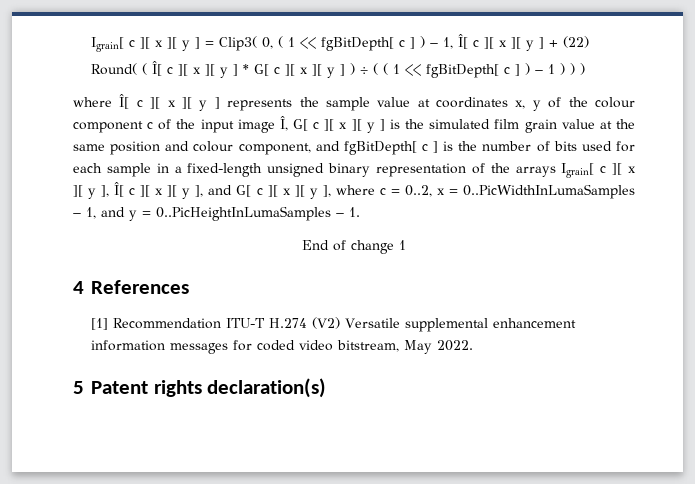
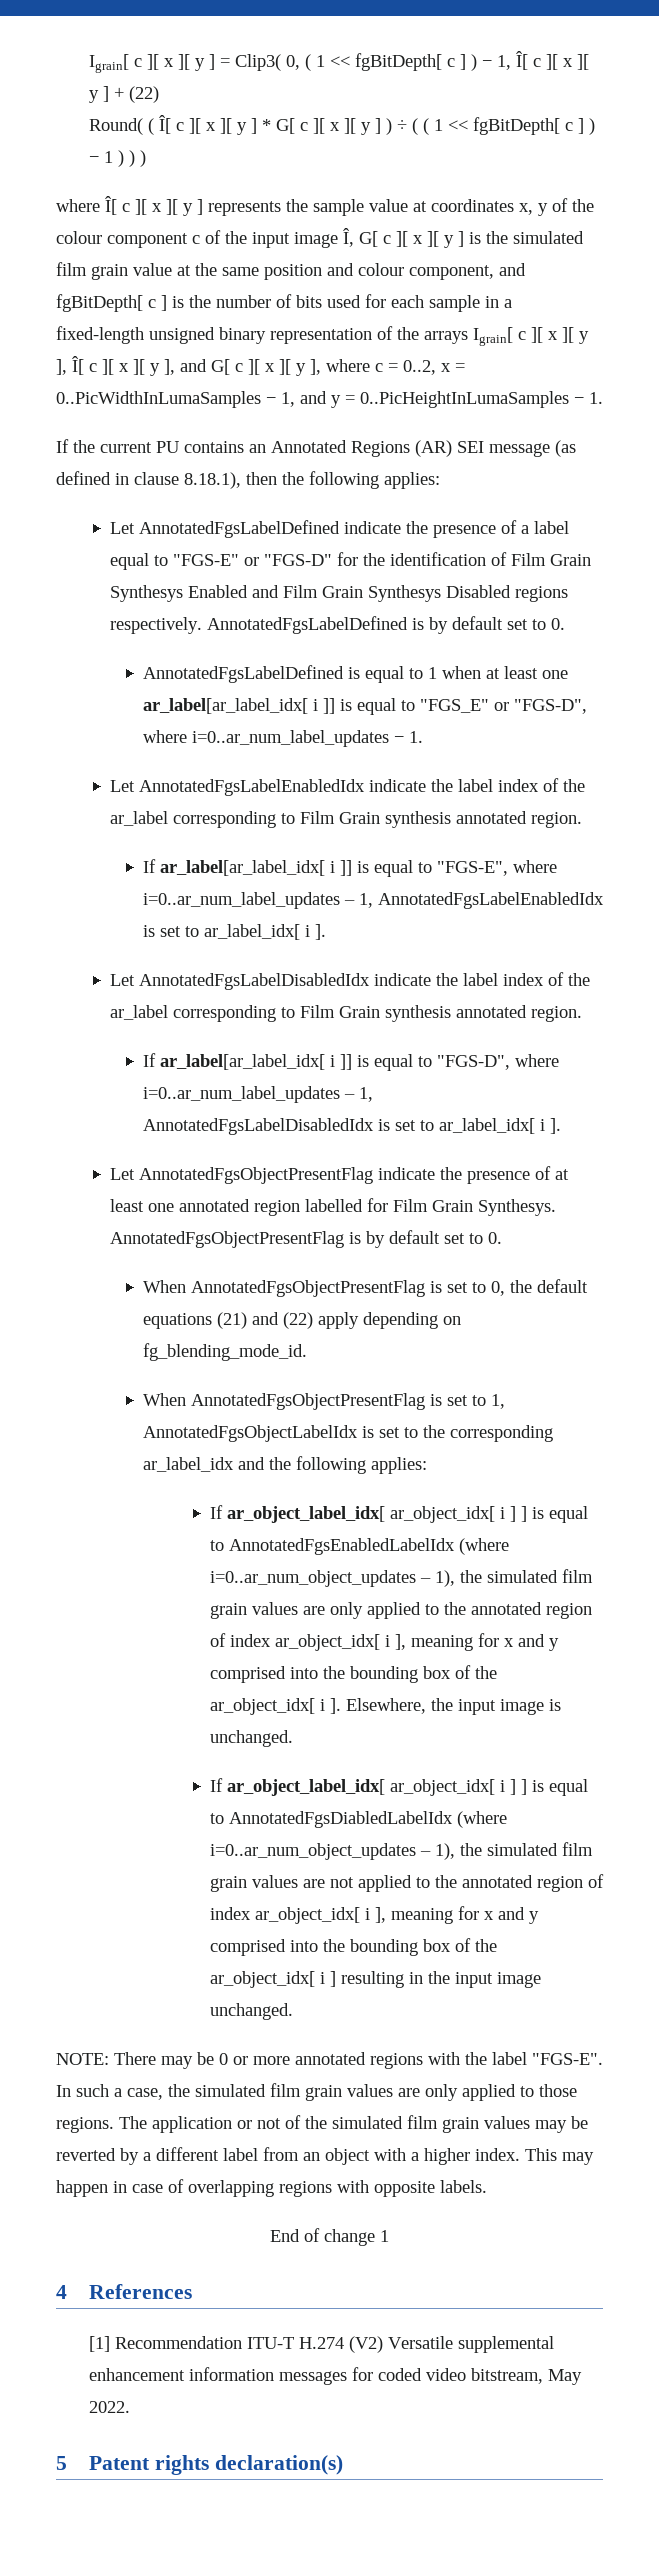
+ If the current PU contains an Annotated Regions (AR) SEI message (as defined in clause 8.18.1), then the following applies:
+ Let AnnotatedFgsLabelDefined indicate the presence of a label equal to "FGS-E" or "FGS-D" for the identification of Film Grain Synthesys Enabled and Film Grain Synthesys Disabled regions respectively. AnnotatedFgsLabelDefined is by default set to 0.
+ AnnotatedFgsLabelDefined is equal to 1 when at least one ar_label[ar_label_idx[ i ]] is equal to "FGS_E" or "FGS-D", where i=0..ar_num_label_updates − 1.
+ Let AnnotatedFgsLabelEnabledIdx indicate the label index of the ar_label corresponding to Film Grain synthesis annotated region.
+ If ar_label[ar_label_idx[ i ]] is equal to "FGS-E", where i=0..ar_num_label_updates – 1, AnnotatedFgsLabelEnabledIdx is set to ar_label_idx[ i ].
+ Let AnnotatedFgsLabelDisabledIdx indicate the label index of the ar_label corresponding to Film Grain synthesis annotated region.
+ If ar_label[ar_label_idx[ i ]] is equal to "FGS-D", where i=0..ar_num_label_updates – 1, AnnotatedFgsLabelDisabledIdx is set to ar_label_idx[ i ].
+ Let AnnotatedFgsObjectPresentFlag indicate the presence of at least one annotated region labelled for Film Grain Synthesys. AnnotatedFgsObjectPresentFlag is by default set to 0.
+ When AnnotatedFgsObjectPresentFlag is set to 0, the default equations (21) and (22) apply depending on fg_blending_mode_id.
+ When AnnotatedFgsObjectPresentFlag is set to 1, AnnotatedFgsObjectLabelIdx is set to the corresponding ar_label_idx and the following applies:
+ If ar_object_label_idx[ ar_object_idx[ i ] ] is equal to AnnotatedFgsEnabledLabelIdx (where i=0..ar_num_object_updates – 1), the simulated film grain values are only applied to the annotated region of index ar_object_idx[ i ], meaning for x and y comprised into the bounding box of the ar_object_idx[ i ]. Elsewhere, the input image is unchanged.
+ If ar_object_label_idx[ ar_object_idx[ i ] ] is equal to AnnotatedFgsDiabledLabelIdx (where i=0..ar_num_object_updates – 1), the simulated film grain values are not applied to the annotated region of index ar_object_idx[ i ], meaning for x and y comprised into the bounding box of the ar_object_idx[ i ] resulting in the input image unchanged.
+ NOTE: There may be 0 or more annotated regions with the label "FGS-E". In such a case, the simulated film grain values are only applied to those regions. The application or not of the simulated film grain values may be reverted by a different label from an object with a higher index. This may happen in case of overlapping regions with opposite labels.

